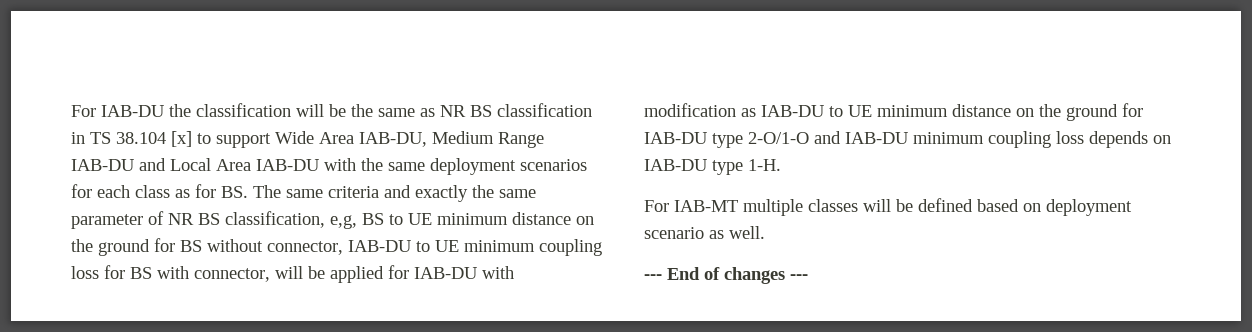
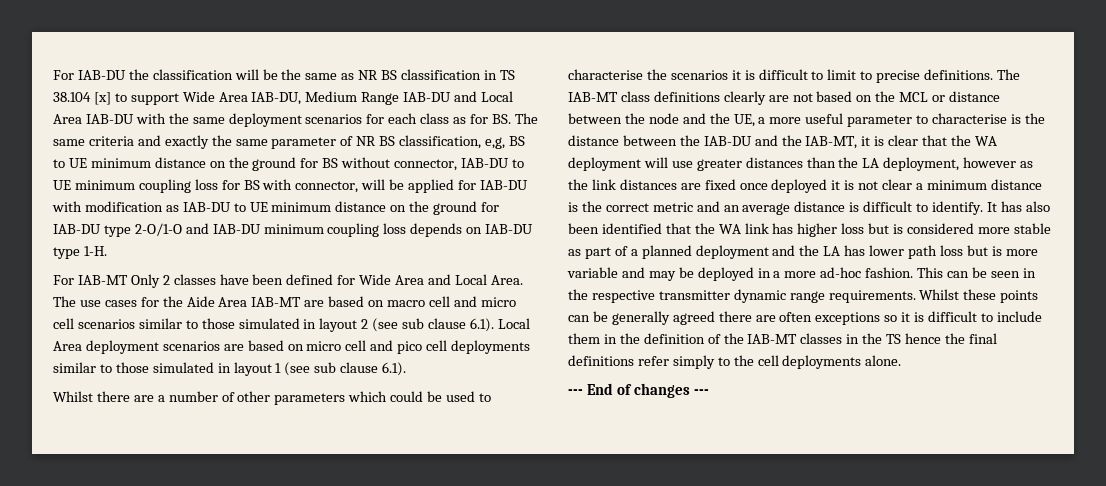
- For IAB-MT multiple classes will be defined based on deployment scenario as well.
+ For IAB-MT Only 2 classes have been defined for Wide Area and Local Area. The use cases for the Aide Area IAB-MT are based on macro cell and micro cell scenarios similar to those simulated in layout 2 (see sub clause 6.1). Local Area deployment scenarios are based on micro cell and pico cell deployments similar to those simulated in layout 1 (see sub clause 6.1).
+ Whilst there are a number of other parameters which could be used to characterise the scenarios it is difficult to limit to precise definitions. The IAB-MT class definitions clearly are not based on the MCL or distance between the node and the UE, a more useful parameter to characterise is the distance between the IAB-DU and the IAB-MT, it is clear that the WA deployment will use greater distances than the LA deployment, however as the link distances are fixed once deployed it is not clear a minimum distance is the correct metric and an average distance is difficult to identify. It has also been identified that the WA link has higher loss but is considered more stable as part of a planned deployment and the LA has lower path loss but is more variable and may be deployed in a more ad-hoc fashion. This can be seen in the respective transmitter dynamic range requirements. Whilst these points can be generally agreed there are often exceptions so it is difficult to include them in the definition of the IAB-MT classes in the TS hence the final definitions refer simply to the cell deployments alone.

